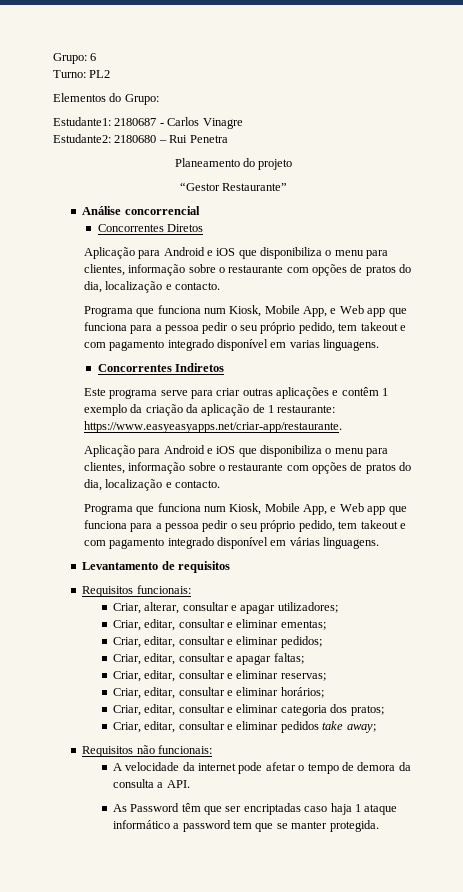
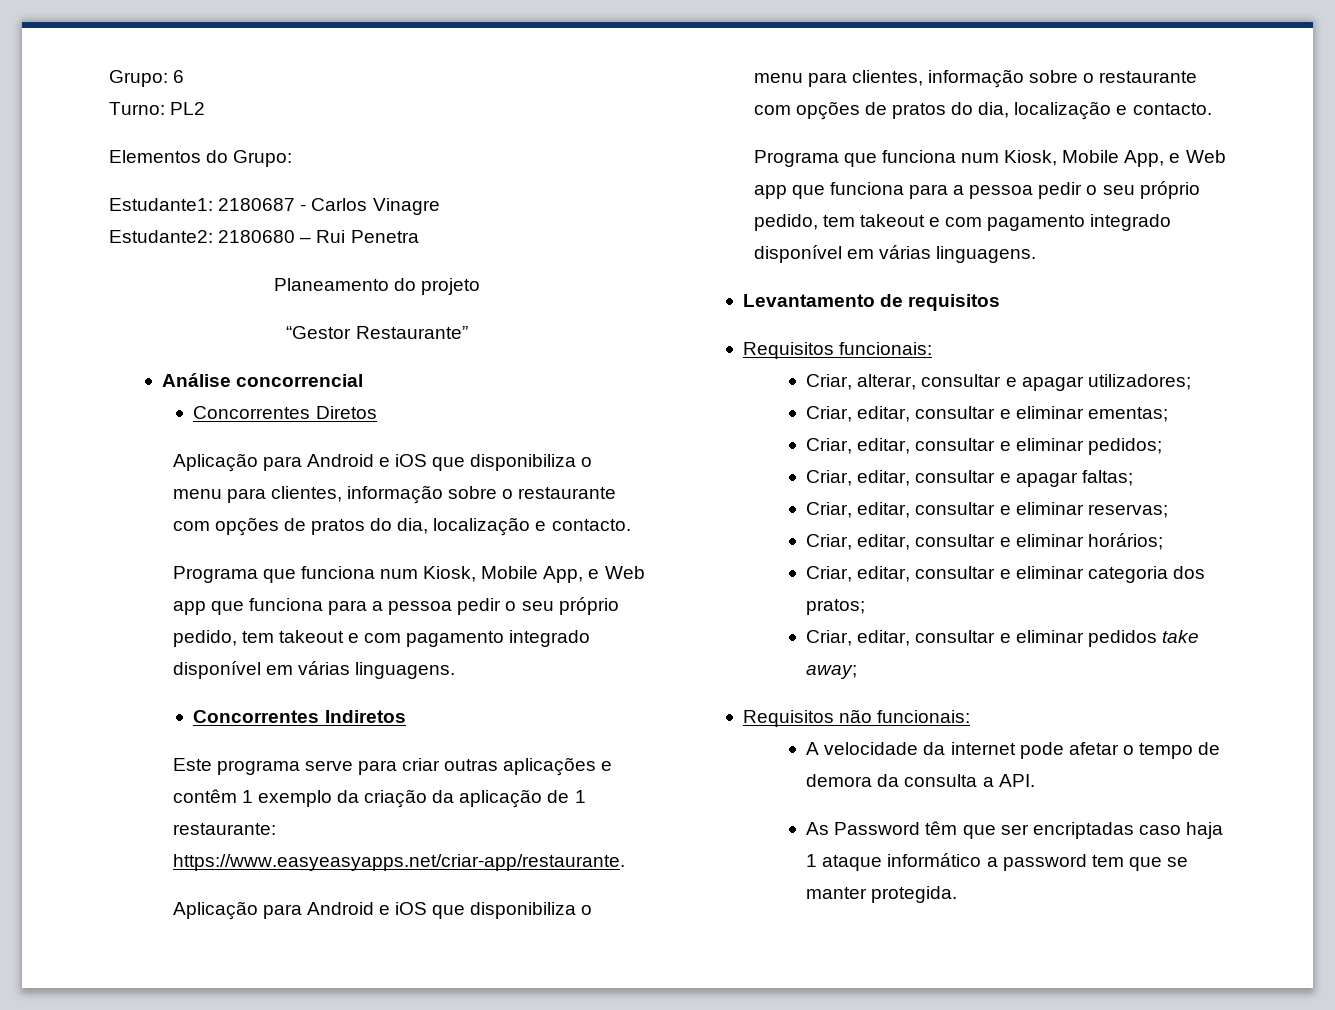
  Concorrentes Diretos
  Aplicação para Android e iOS que disponibiliza o menu para clientes, informação sobre o restaurante com opções de pratos do dia, localização e contacto.
- Programa que funciona num Kiosk, Mobile App, e Web app que funciona para a pessoa pedir o seu próprio pedido, tem takeout e com pagamento integrado disponível em varias linguagens.
+ Programa que funciona num Kiosk, Mobile App, e Web app que funciona para a pessoa pedir o seu próprio pedido, tem takeout e com pagamento integrado disponível em várias linguagens.

